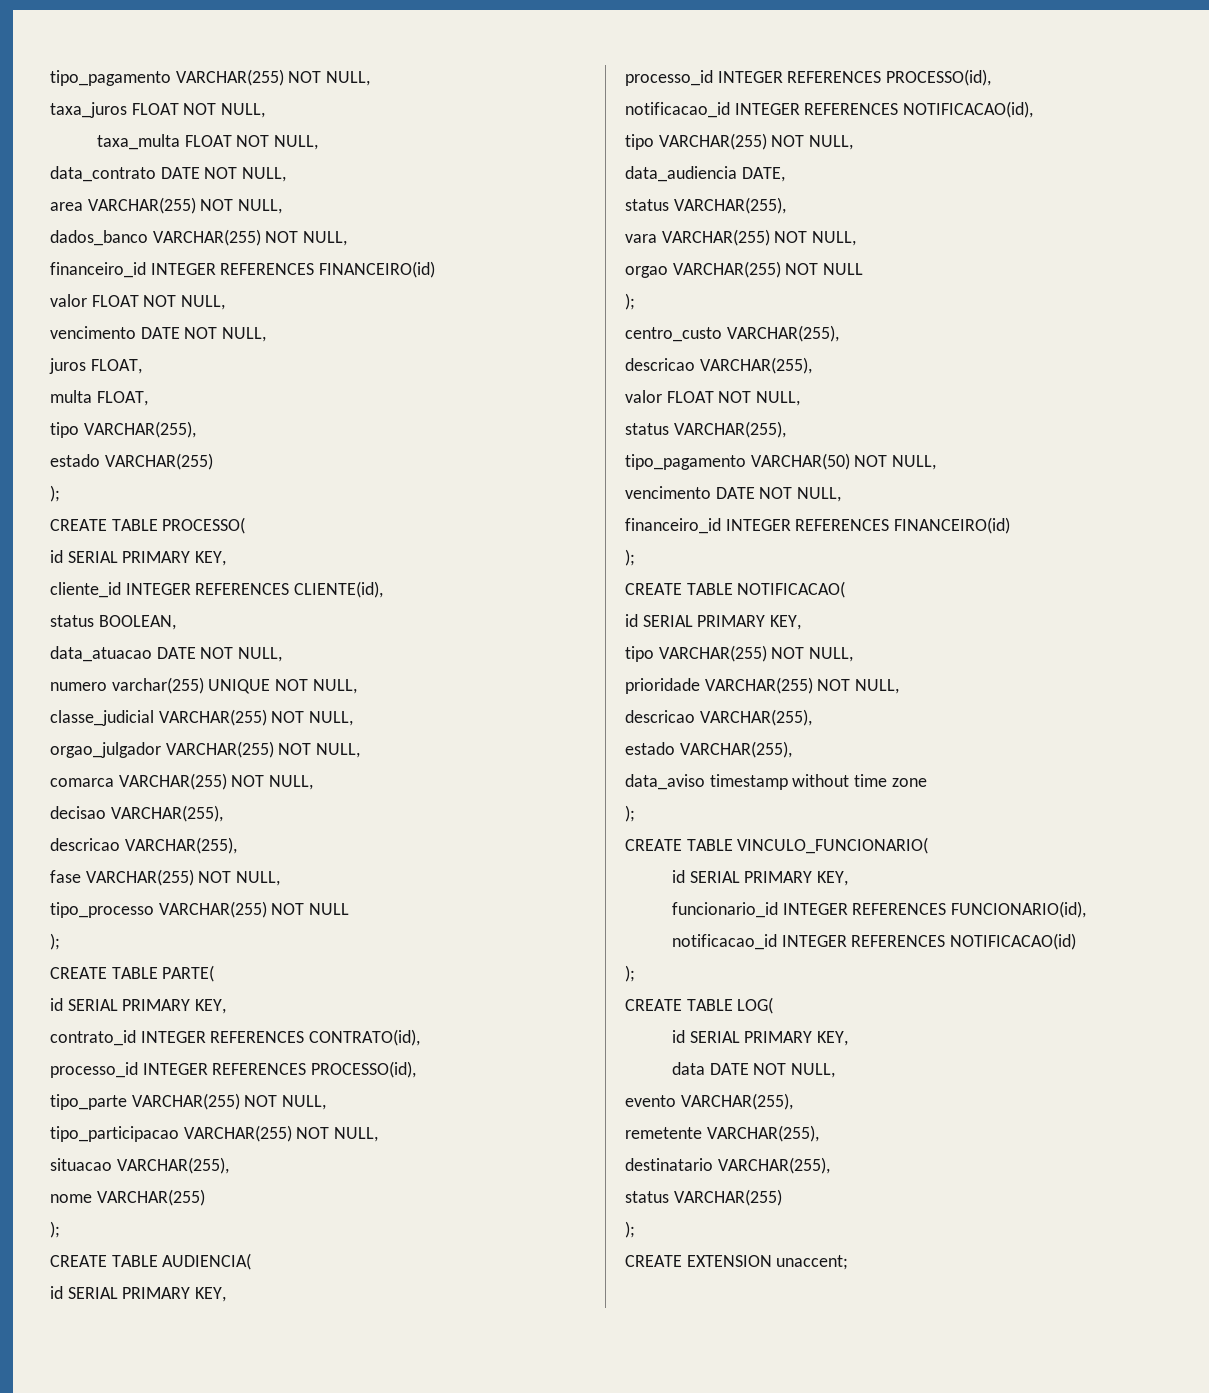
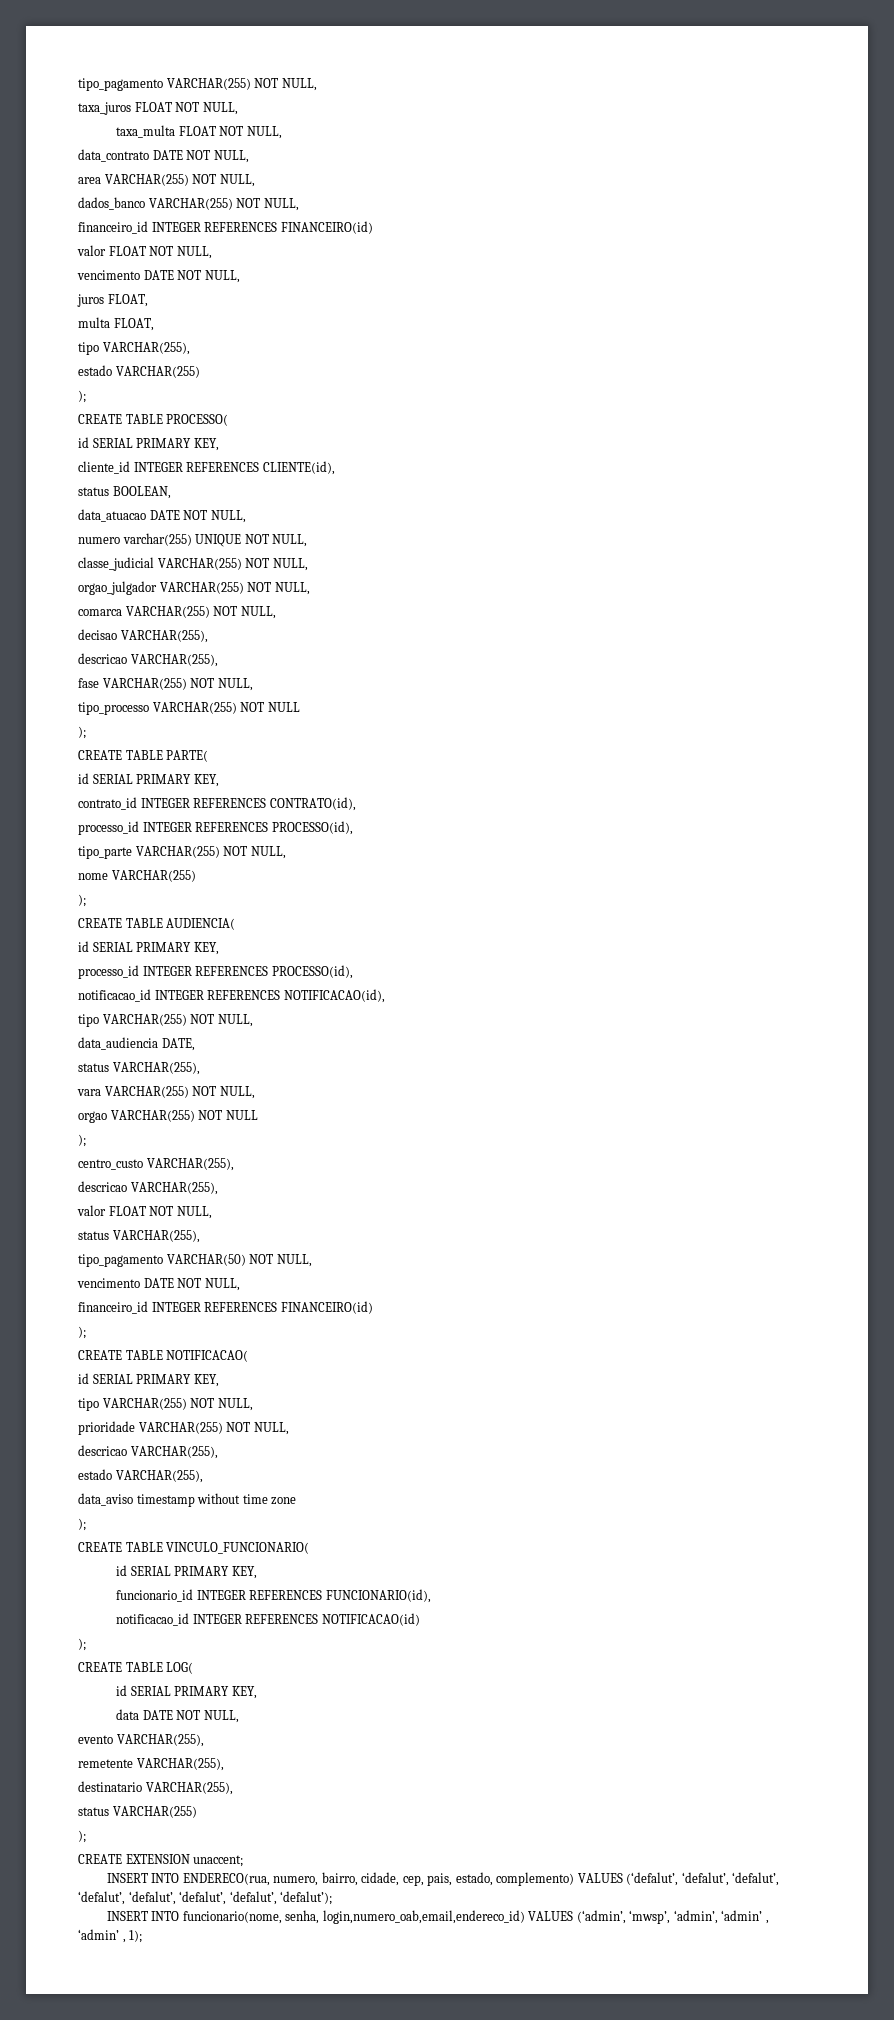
- tipo_participacao VARCHAR(255) NOT NULL,
- situacao VARCHAR(255),
+ INSERT INTO ENDERECO(rua, numero, bairro, cidade, cep, pais, estado, complemento) VALUES (‘defalut’, ‘defalut’, ‘defalut’, ‘defalut’, ‘defalut’, ‘defalut’, ‘defalut’, ‘defalut’);
+ INSERT INTO funcionario(nome, senha, login,numero_oab,email,endereco_id) VALUES (‘admin’, ‘mwsp’, ‘admin’, ‘admin’ , ‘admin’ , 1);

